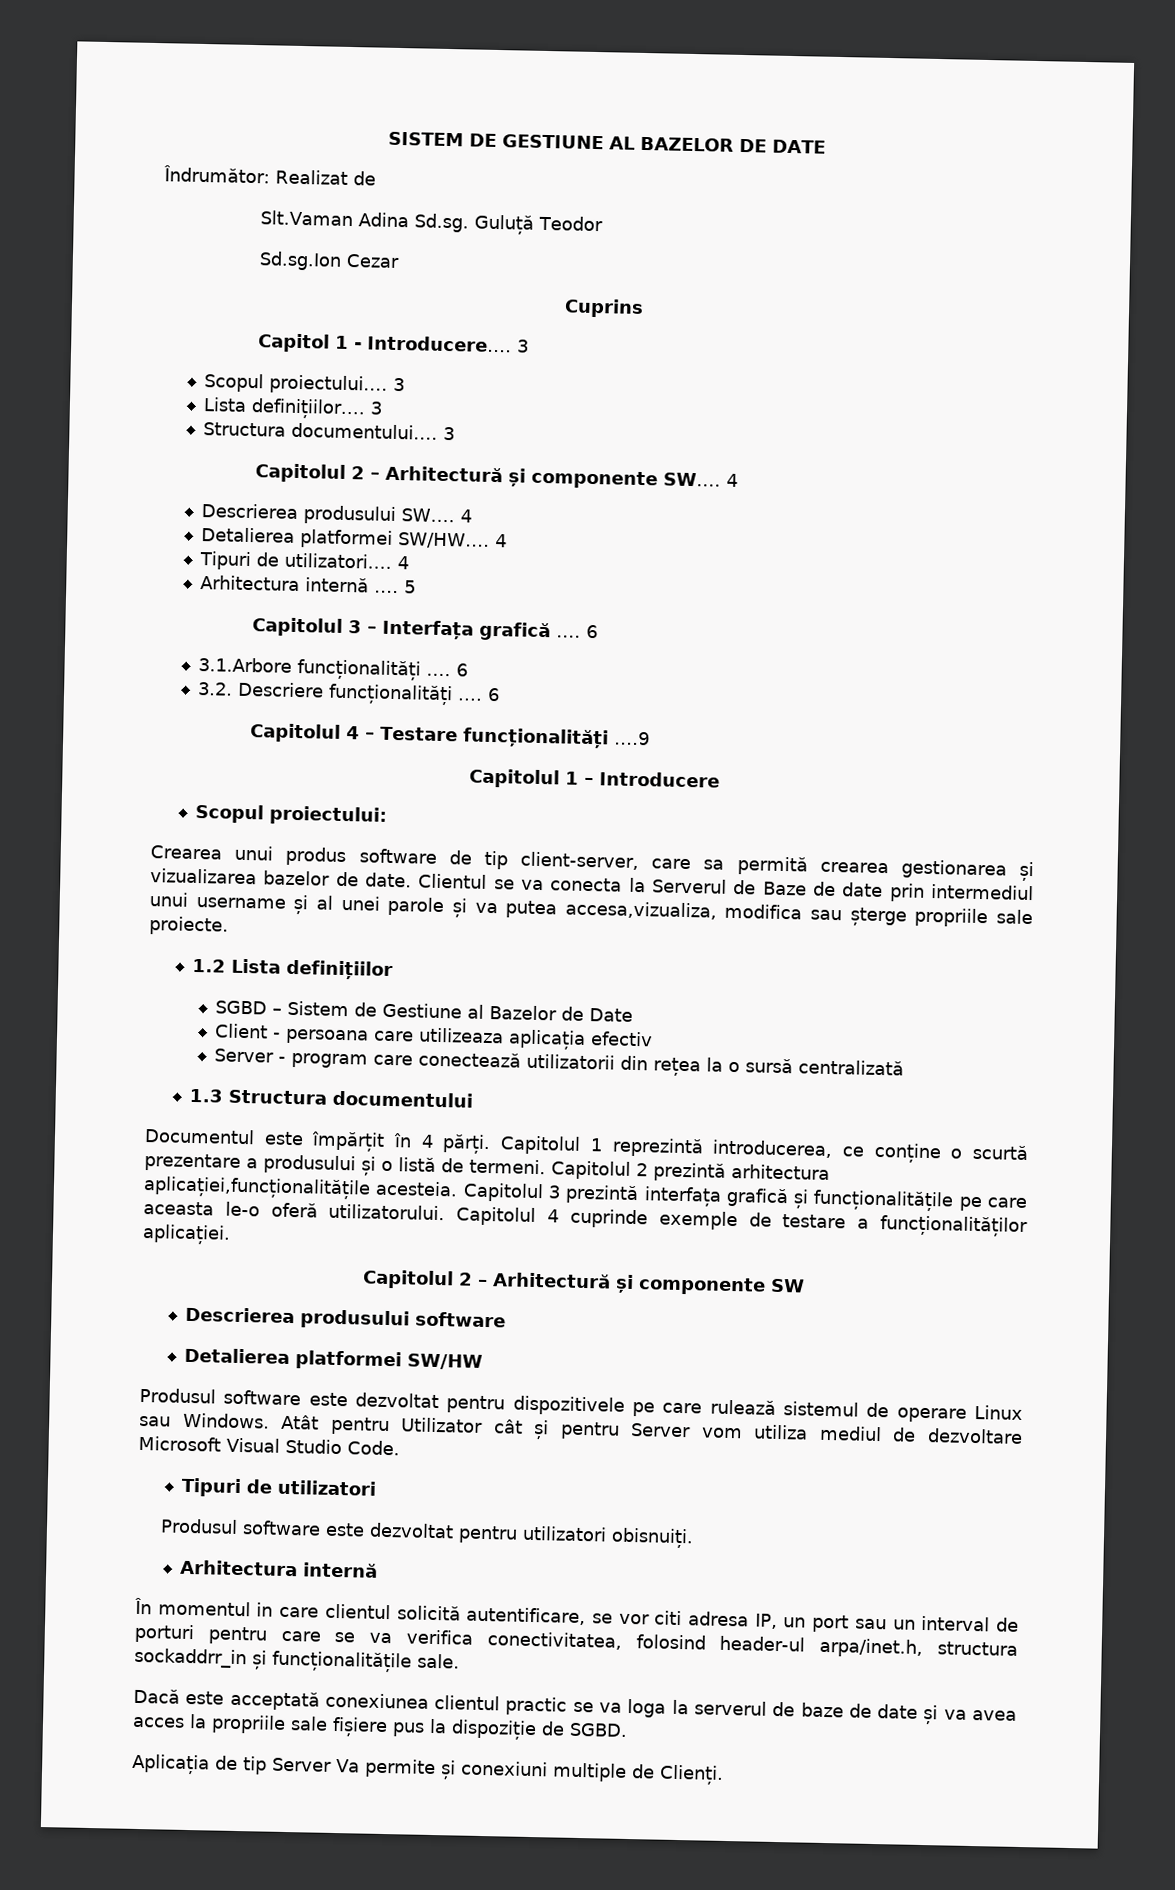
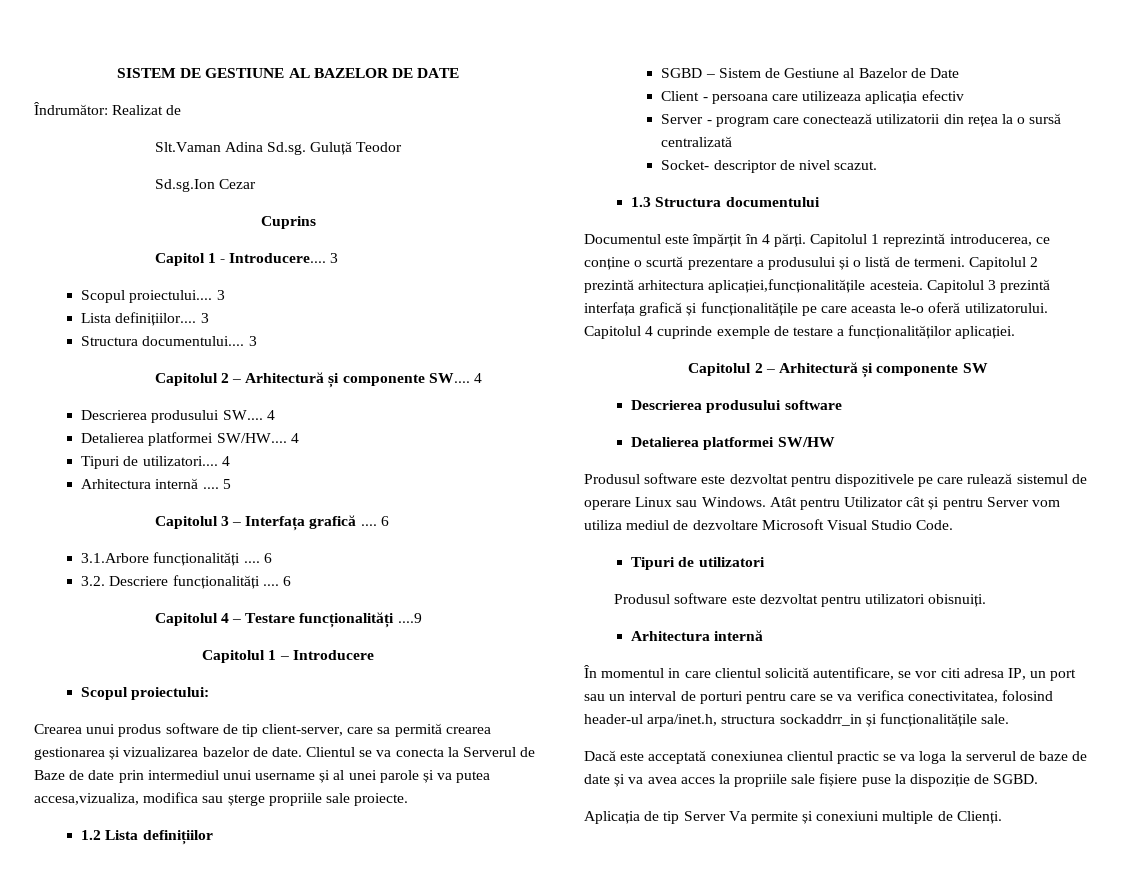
+ Socket- descriptor de nivel scazut.
- Dacă este acceptată conexiunea clientul practic se va loga la serverul de baze de date și va avea acces la propriile sale fișiere pus la dispoziție de SGBD.
+ Dacă este acceptată conexiunea clientul practic se va loga la serverul de baze de date și va avea acces la propriile sale fișiere puse la dispoziție de SGBD.

